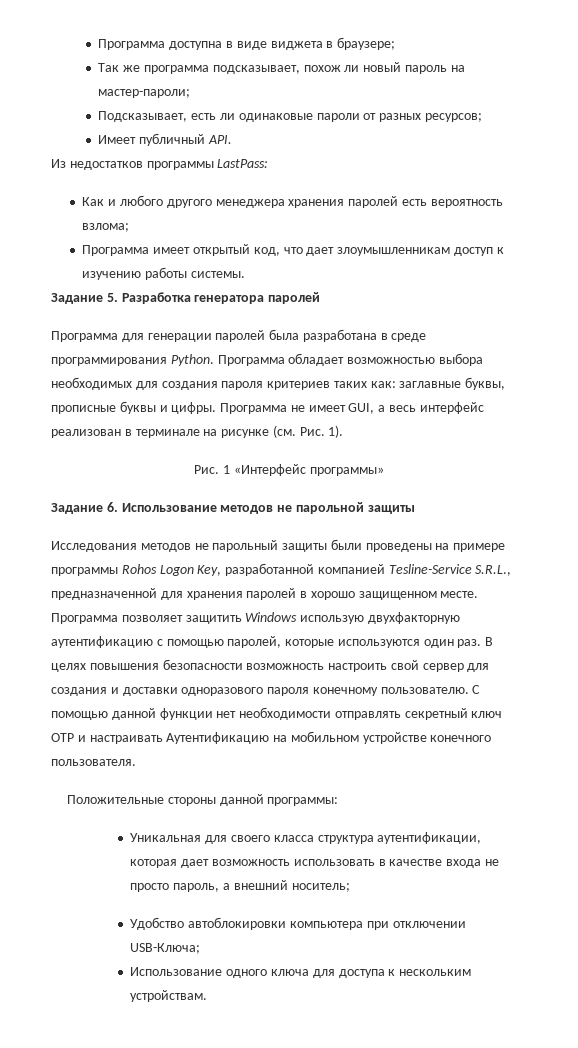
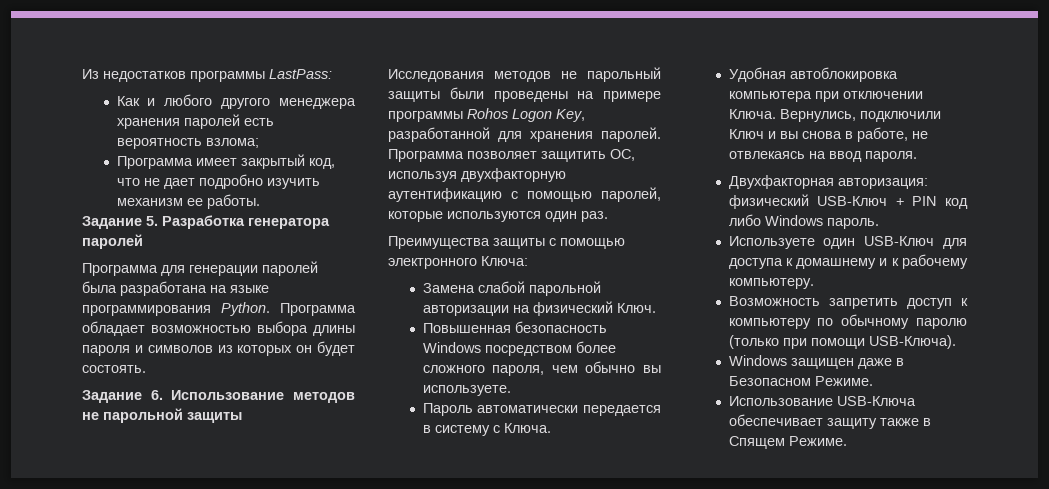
- Программа доступна в виде виджета в браузере;
- Так же программа подсказывает, похож ли новый пароль на мастер-пароли;
- Подсказывает, есть ли одинаковые пароли от разных ресурсов;
- Имеет публичный API.
- Программа имеет открытый код, что дает злоумышленникам доступ к изучению работы системы.
+ Программа имеет закрытый код, что не дает подробно изучить механизм ее работы.
- Программа для генерации паролей была разработана в среде программирования Python.
+ Программа для генерации паролей была разработана на языке программирования Python.
- Программа обладает возможностью выбора необходимых для создания пароля критериев таких как: заглавные буквы, прописные буквы и цифры. Программа не имеет GUI, а весь интерфейс реализован в терминале на рисунке (см. Рис. 1).
- Рис. 1 «Интерфейс программы»
+ Программа обладает возможностью выбора длины пароля и символов из которых он будет состоять.
- Исследования методов не парольный защиты были проведены на примере программы Rohos Logon Key, разработанной компанией Tesline-Service S.R.L., предназначенной для хранения паролей в хорошо защищенном месте.
+ Исследования методов не парольный защиты были проведены на примере программы Rohos Logon Key, разработанной для хранения паролей.
- Программа позволяет защитить Windows использую двухфакторную аутентификацию с помощью паролей, которые используются один раз. В целях повышения безопасности возможность настроить свой сервер для создания и доставки одноразового пароля конечному пользователю. С помощью данной функции нет необходимости отправлять секретный ключ ОТР и настраивать Аутентификацию на мобильном устройстве конечного пользователя.
- Положительные стороны данной программы:
- Уникальная для своего класса структура аутентификации, которая дает возможность использовать в качестве входа не просто пароль, а внешний носитель;
- Удобство автоблокировки компьютера при отключении USB-Ключа;
- Использование одного ключа для доступа к нескольким устройствам.
+ Программа позволяет защитить ОС, используя двухфакторную аутентификацию с помощью паролей, которые используются один раз.
+ Преимущества защиты с помощью электронного Ключа:
+ Замена слабой парольной авторизации на физический Ключ.
+ Повышенная безопасность Windows посредством более сложного пароля, чем обычно вы используете.
+ Пароль автоматически передается в систему с Ключа.
+ Удобная автоблокировка компьютера при отключении Ключа. Вернулись, подключили Ключ и вы снова в работе, не отвлекаясь на ввод пароля.
+ Двухфакторная авторизация: физический USB-Ключ + PIN код либо Windows пароль.
+ Используете один USB-Ключ для доступа к домашнему и к рабочему компьютеру.
+ Возможность запретить доступ к компьютеру по обычному паролю (только при помощи USB-Ключа).
+ Windows защищен даже в Безопасном Режиме.
+ Использование USB-Ключа обеспечивает защиту также в Спящем Режиме.

